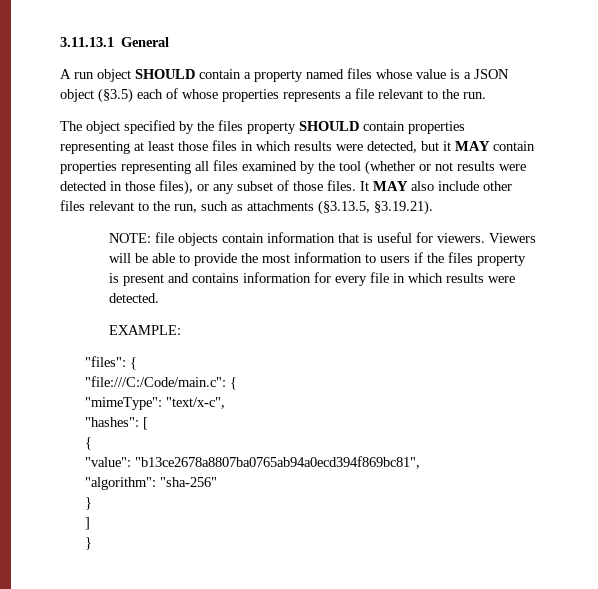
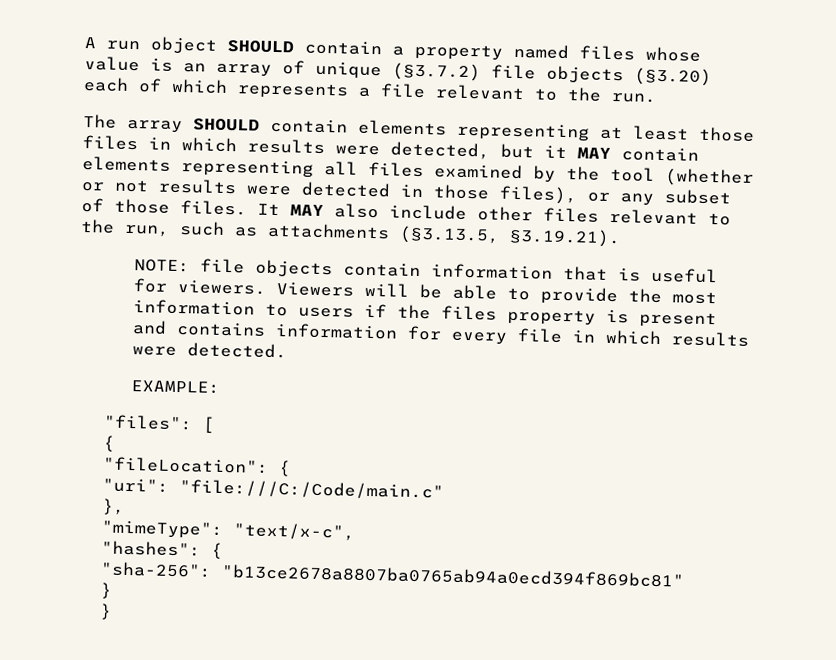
- 3.11.13.1 General
- A run object SHOULD contain a property named files whose value is a JSON object (§3.5) each of whose properties represents a file relevant to the run.
+ A run object SHOULD contain a property named files whose value is an array of unique (§3.7.2) file objects (§3.20) each of which represents a file relevant to the run.
- The object specified by the files property SHOULD contain properties representing at least those files in which results were detected, but it MAY contain properties representing all files examined by the tool (whether or not results were detected in those files), or any subset of those files.
+ The array SHOULD contain elements representing at least those files in which results were detected, but it MAY contain elements representing all files examined by the tool (whether or not results were detected in those files), or any subset of those files.
- "files": {
- "file:///C:/Code/main.c": {
+ "files": [
+ {
+ "fileLocation": {
+ "uri": "file:///C:/Code/main.c"
+ },
- "hashes": [
- {
- "value": "b13ce2678a8807ba0765ab94a0ecd394f869bc81",
- "algorithm": "sha-256"
+ "hashes": {
+ "sha-256": "b13ce2678a8807ba0765ab94a0ecd394f869bc81"
  }
- ]

